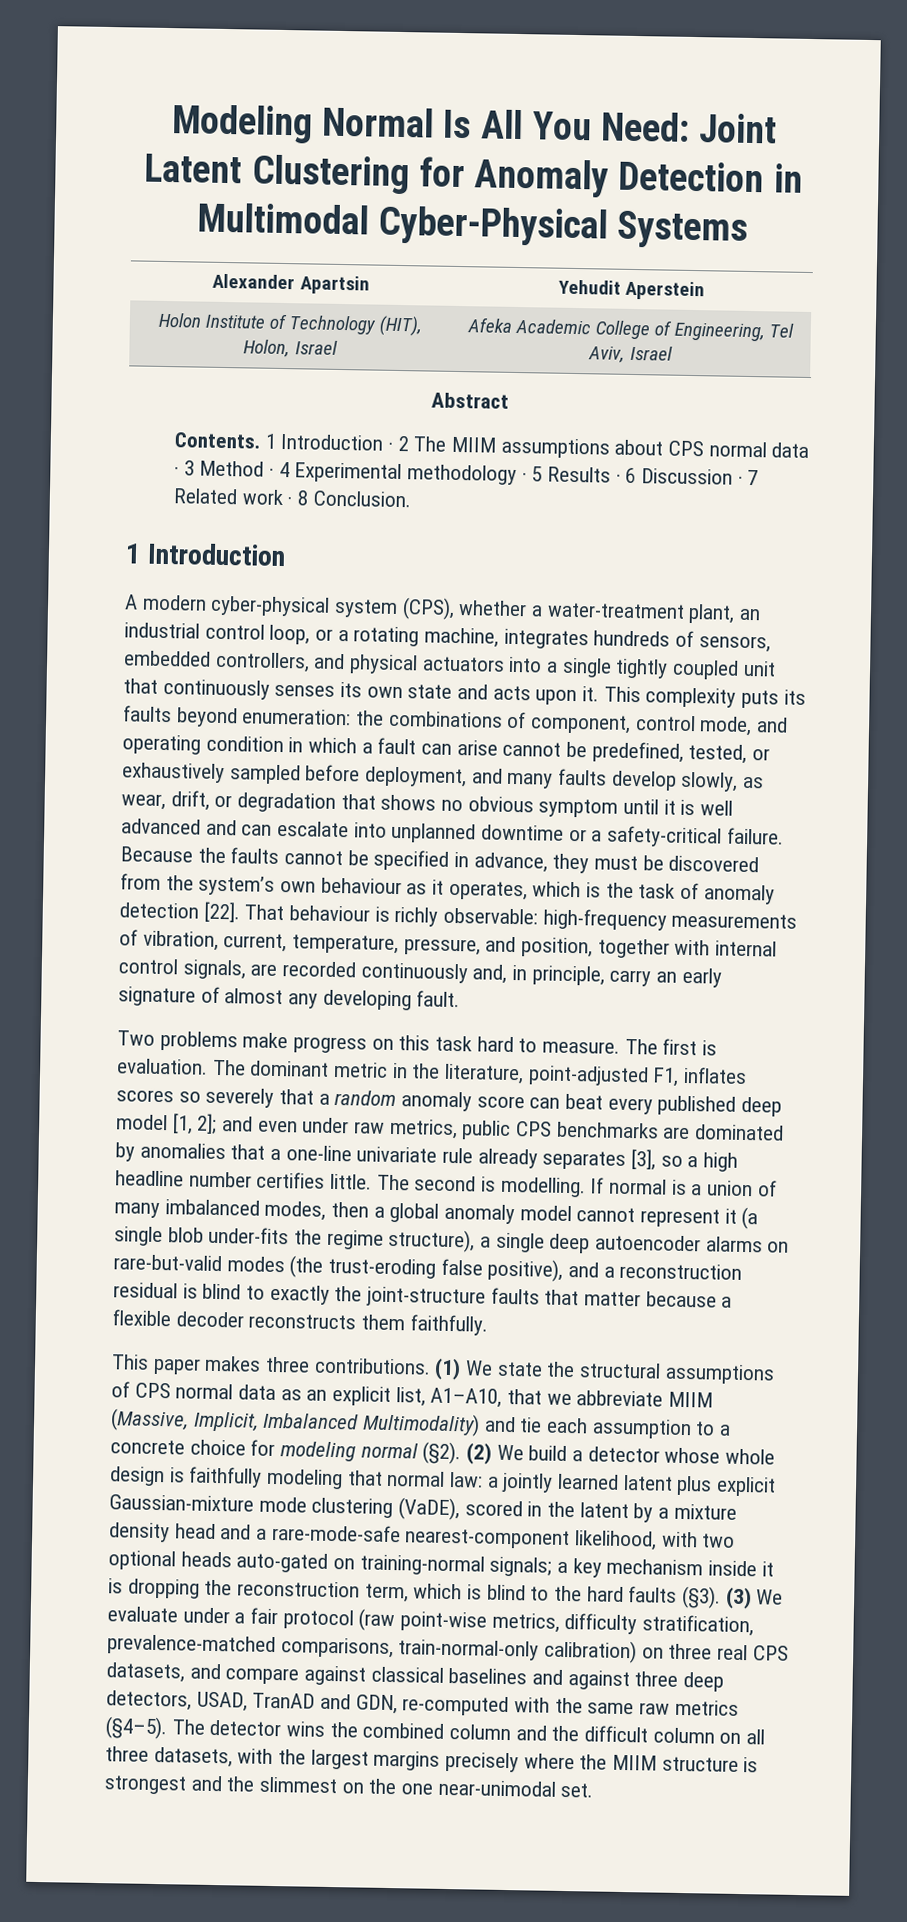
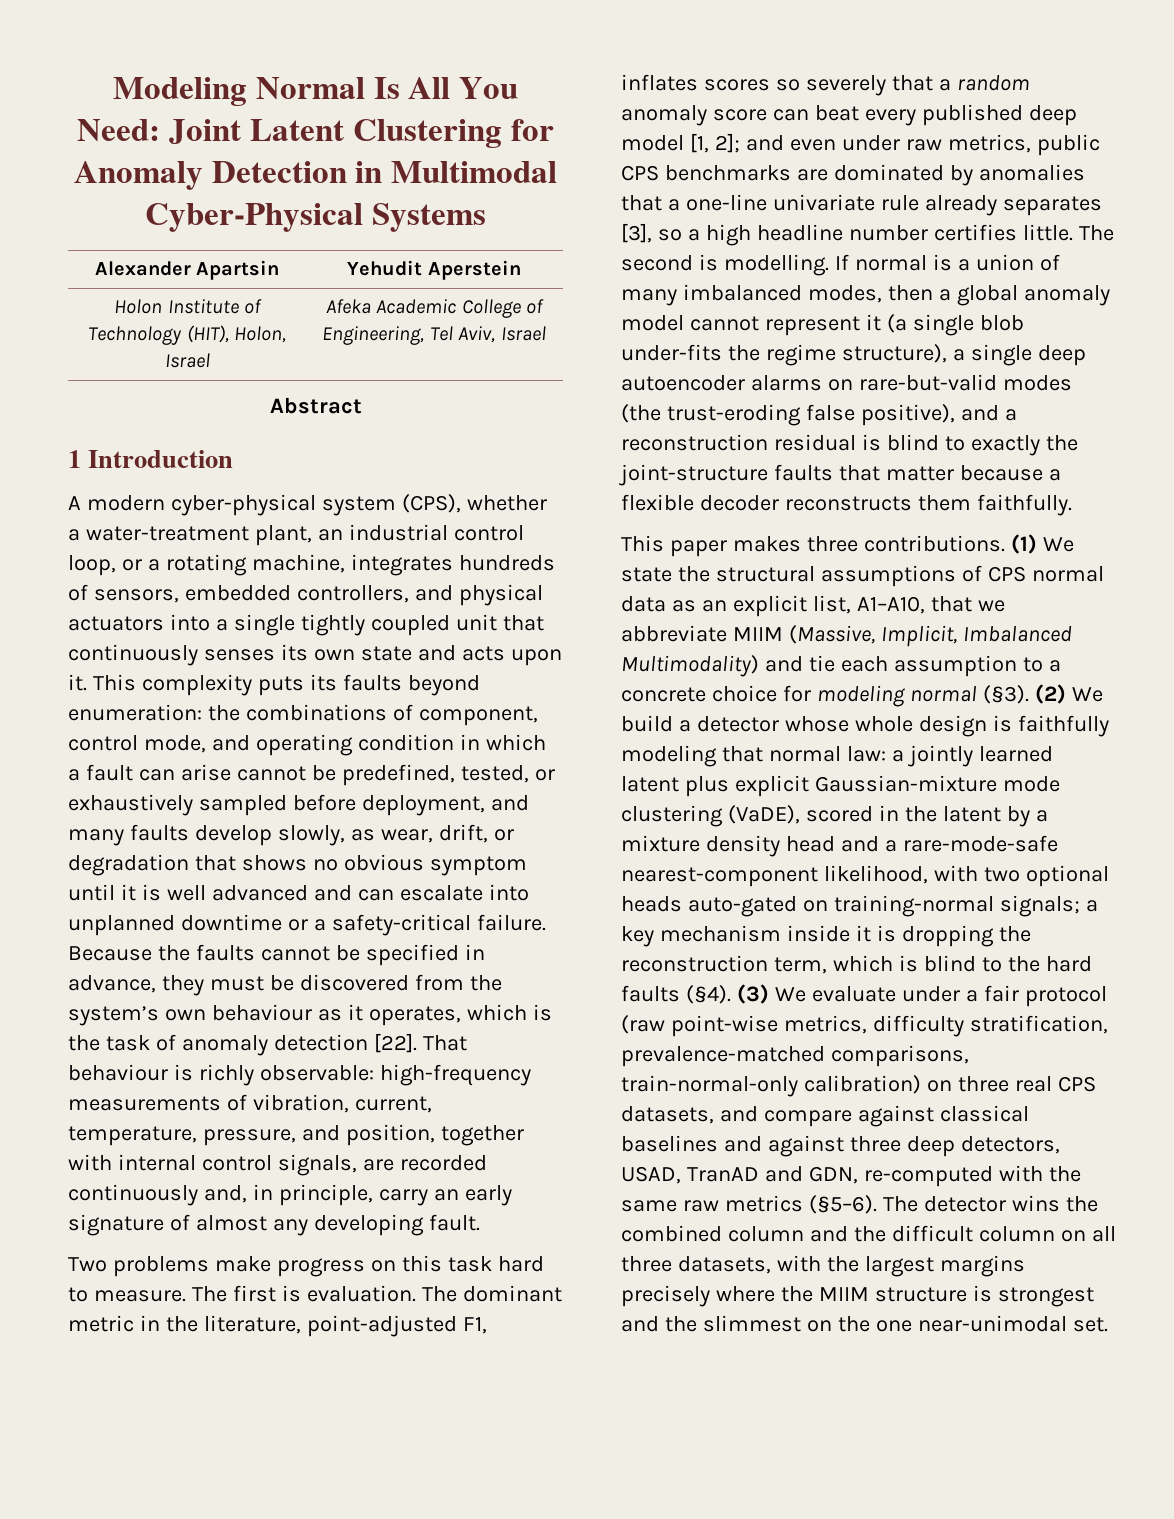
- Contents. 1 Introduction · 2 The MIIM assumptions about CPS normal data · 3 Method · 4 Experimental methodology · 5 Results · 6 Discussion · 7 Related work · 8 Conclusion.
- (1) We state the structural assumptions of CPS normal data as an explicit list, A1–A10, that we abbreviate MIIM (Massive, Implicit, Imbalanced Multimodality) and tie each assumption to a concrete choice for modeling normal (§2).
+ (1) We state the structural assumptions of CPS normal data as an explicit list, A1–A10, that we abbreviate MIIM (Massive, Implicit, Imbalanced Multimodality) and tie each assumption to a concrete choice for modeling normal (§3).
- a key mechanism inside it is dropping the reconstruction term, which is blind to the hard faults (§3).
+ a key mechanism inside it is dropping the reconstruction term, which is blind to the hard faults (§4).
- (3) We evaluate under a fair protocol (raw point-wise metrics, difficulty stratification, prevalence-matched comparisons, train-normal-only calibration) on three real CPS datasets, and compare against classical baselines and against three deep detectors, USAD, TranAD and GDN, re-computed with the same raw metrics (§4–5).
+ (3) We evaluate under a fair protocol (raw point-wise metrics, difficulty stratification, prevalence-matched comparisons, train-normal-only calibration) on three real CPS datasets, and compare against classical baselines and against three deep detectors, USAD, TranAD and GDN, re-computed with the same raw metrics (§5–6).

